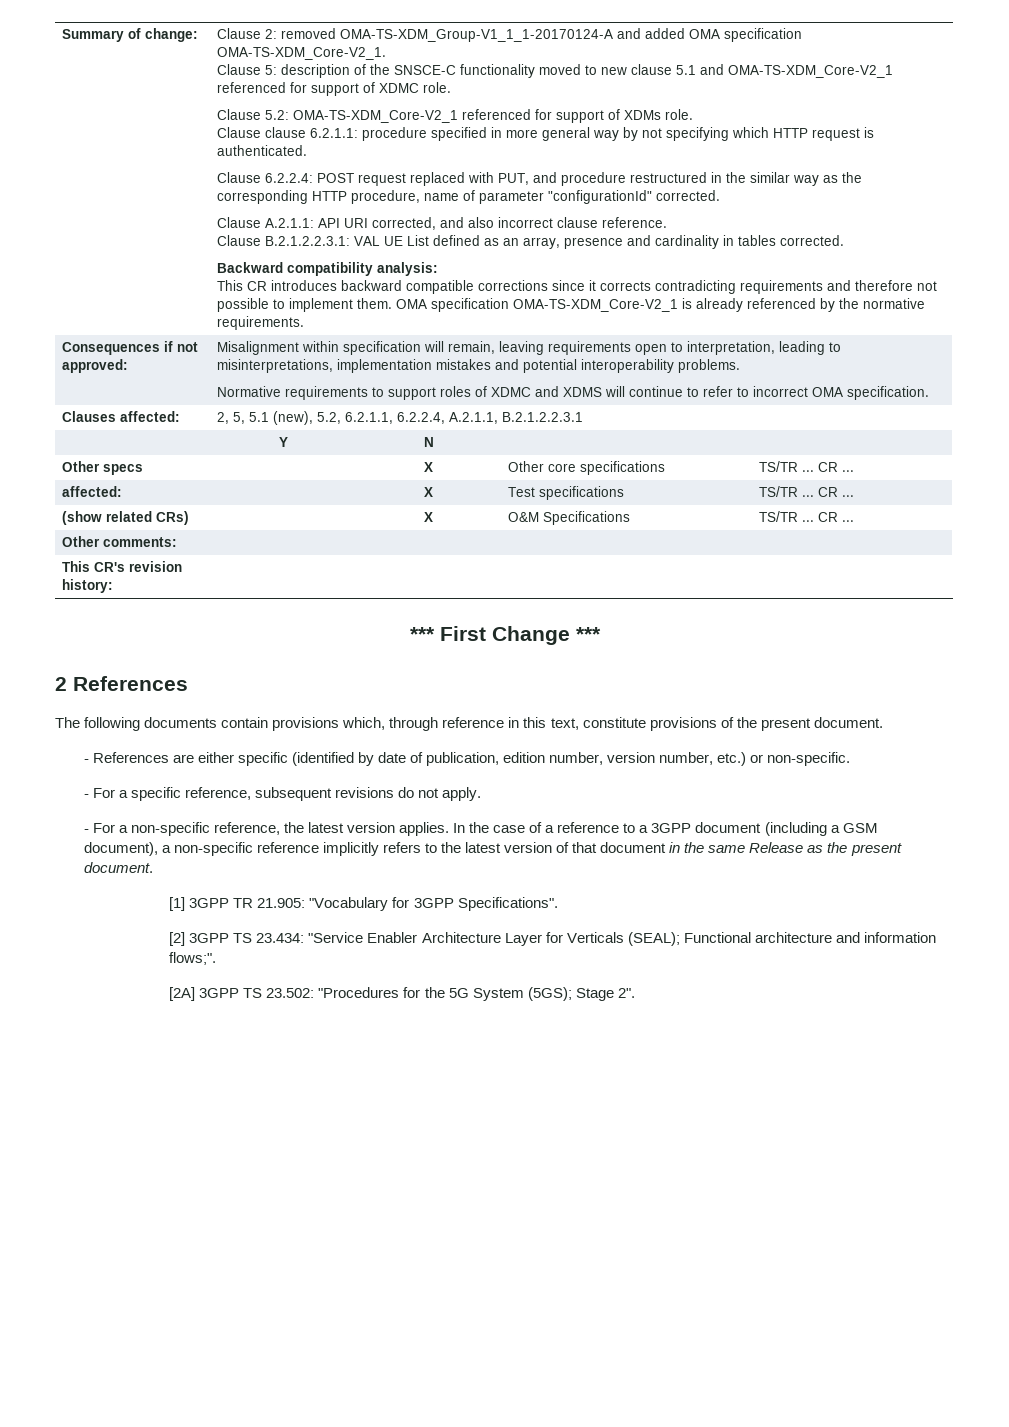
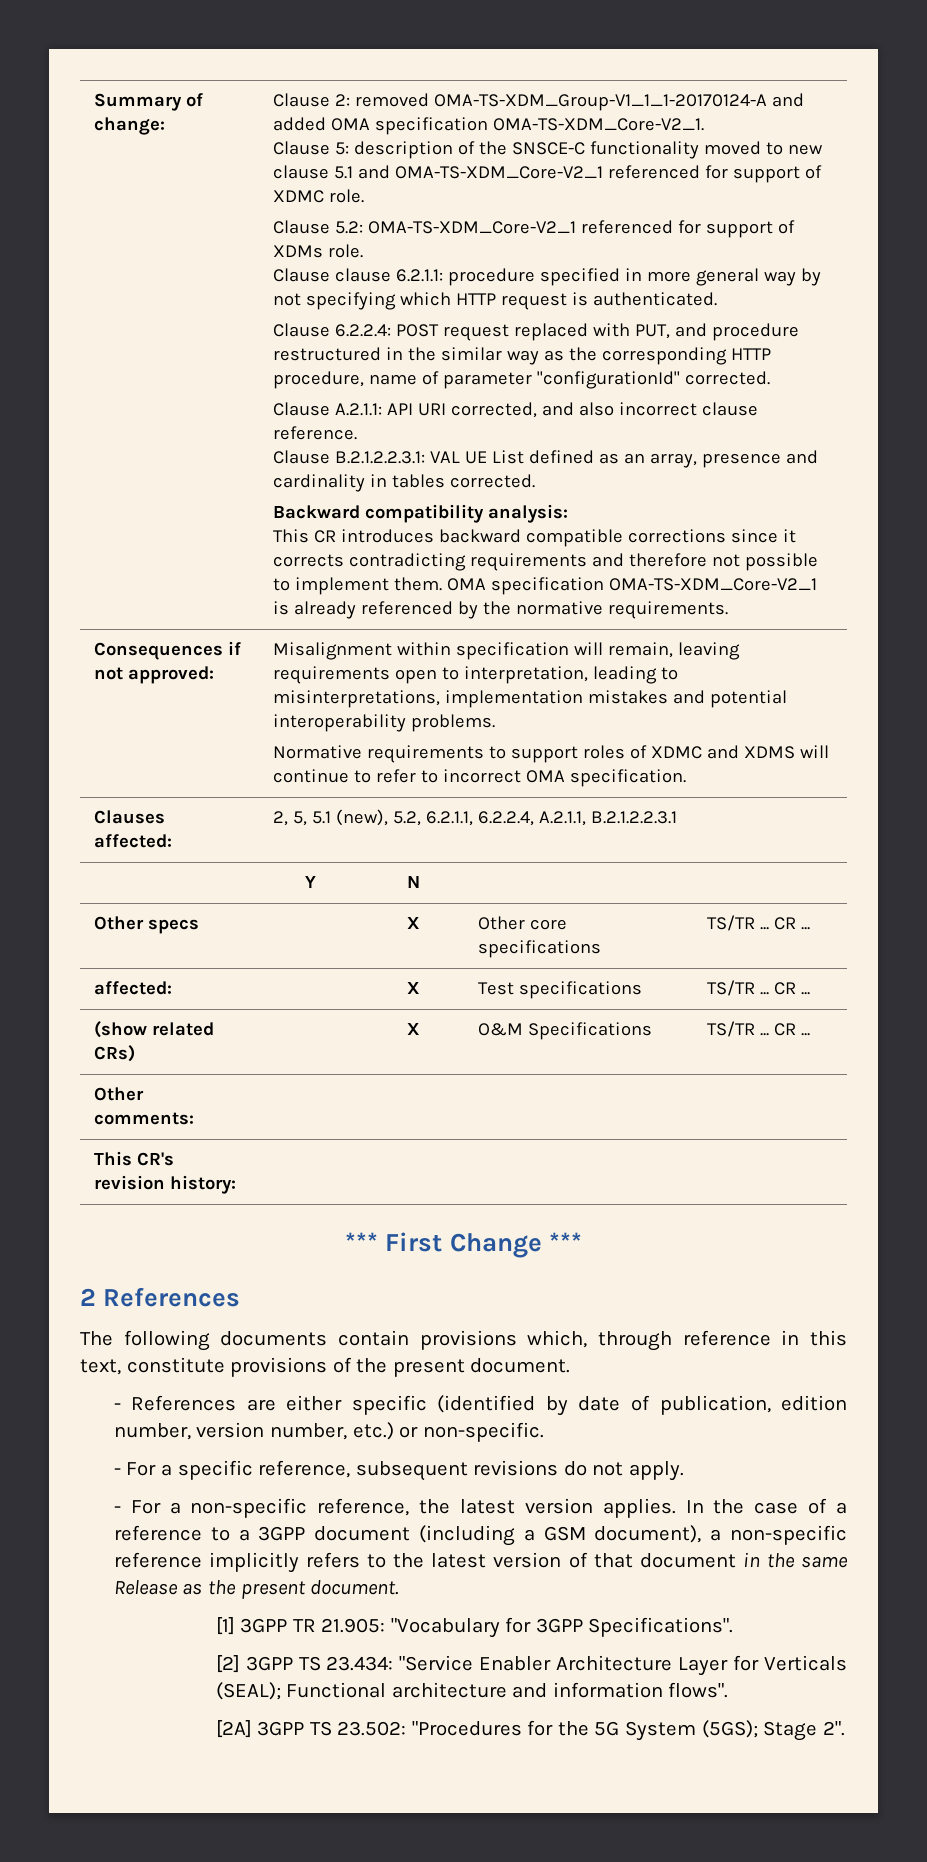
- [2] 3GPP TS 23.434: "Service Enabler Architecture Layer for Verticals (SEAL); Functional architecture and information flows;".
+ [2] 3GPP TS 23.434: "Service Enabler Architecture Layer for Verticals (SEAL); Functional architecture and information flows".

